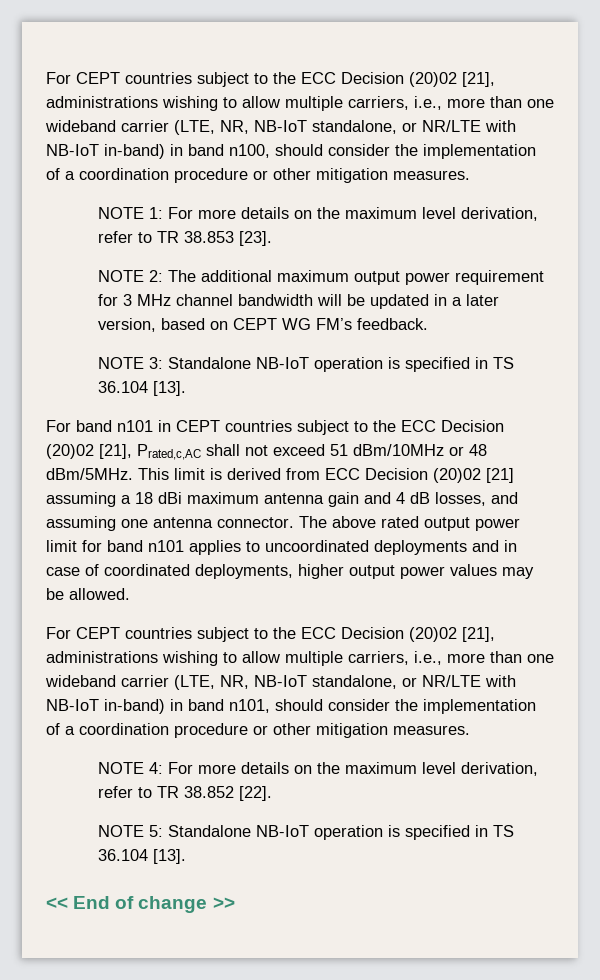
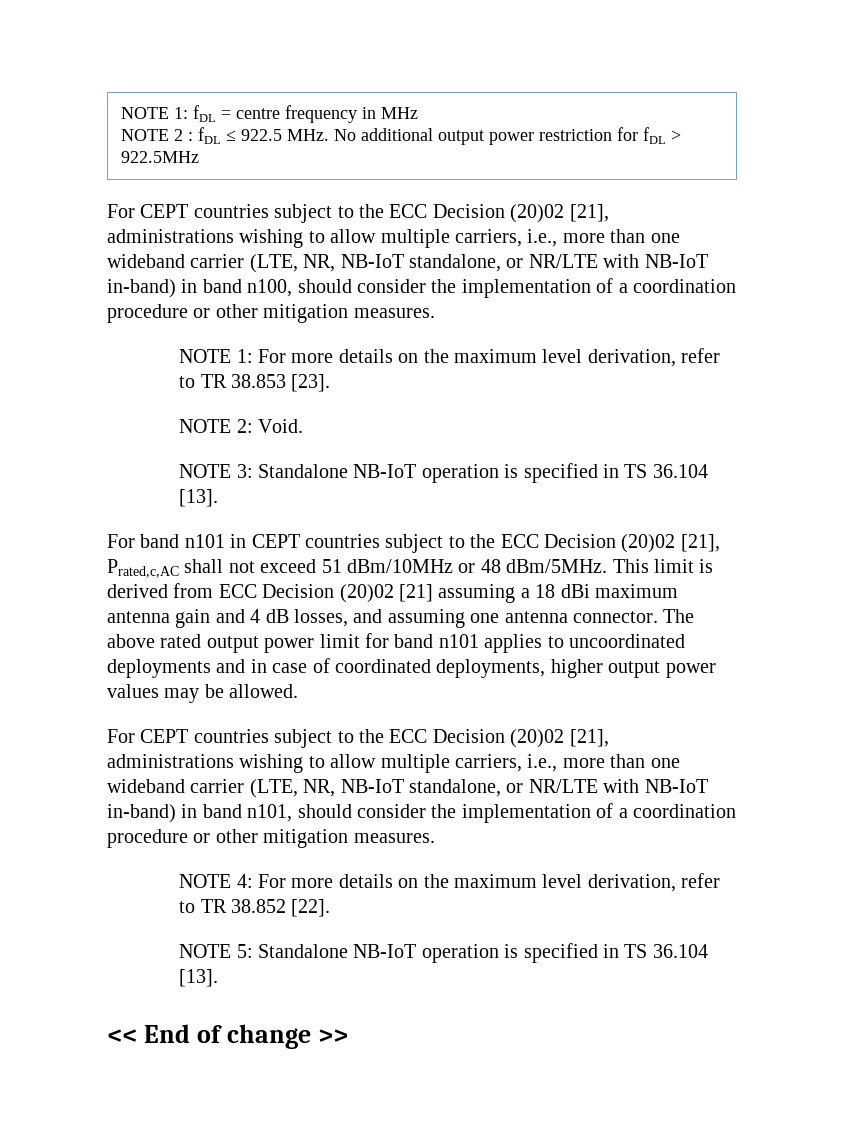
+ NOTE 1: fDL = centre frequency in MHz
+ NOTE 2 : fDL ≤ 922.5 MHz. No additional output power restriction for fDL > 922.5MHz
- NOTE 2: The additional maximum output power requirement for 3 MHz channel bandwidth will be updated in a later version, based on CEPT WG FM’s feedback.
+ NOTE 2: Void.

